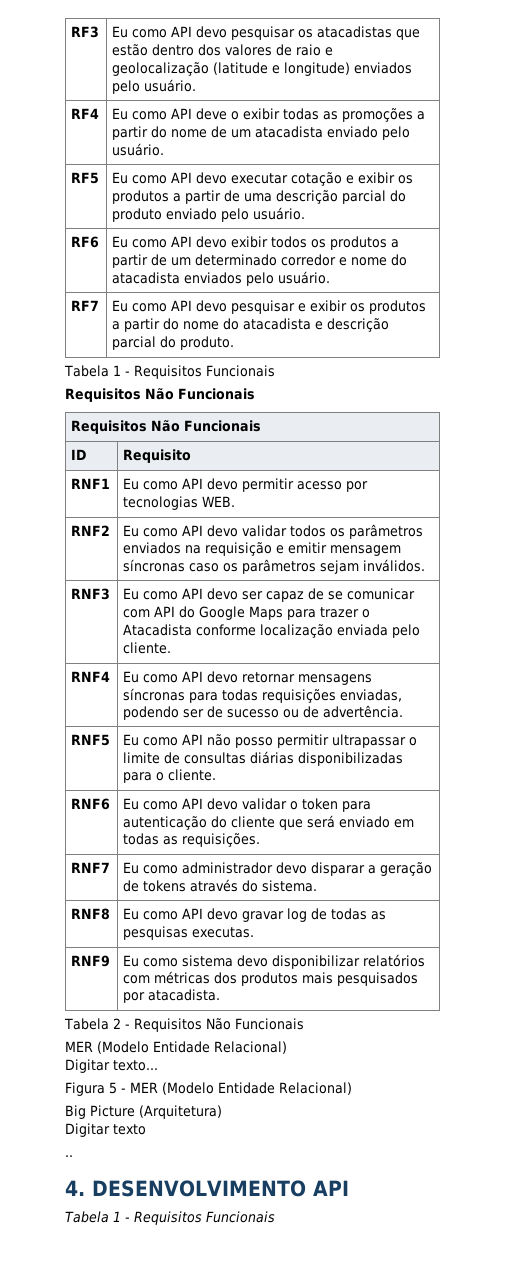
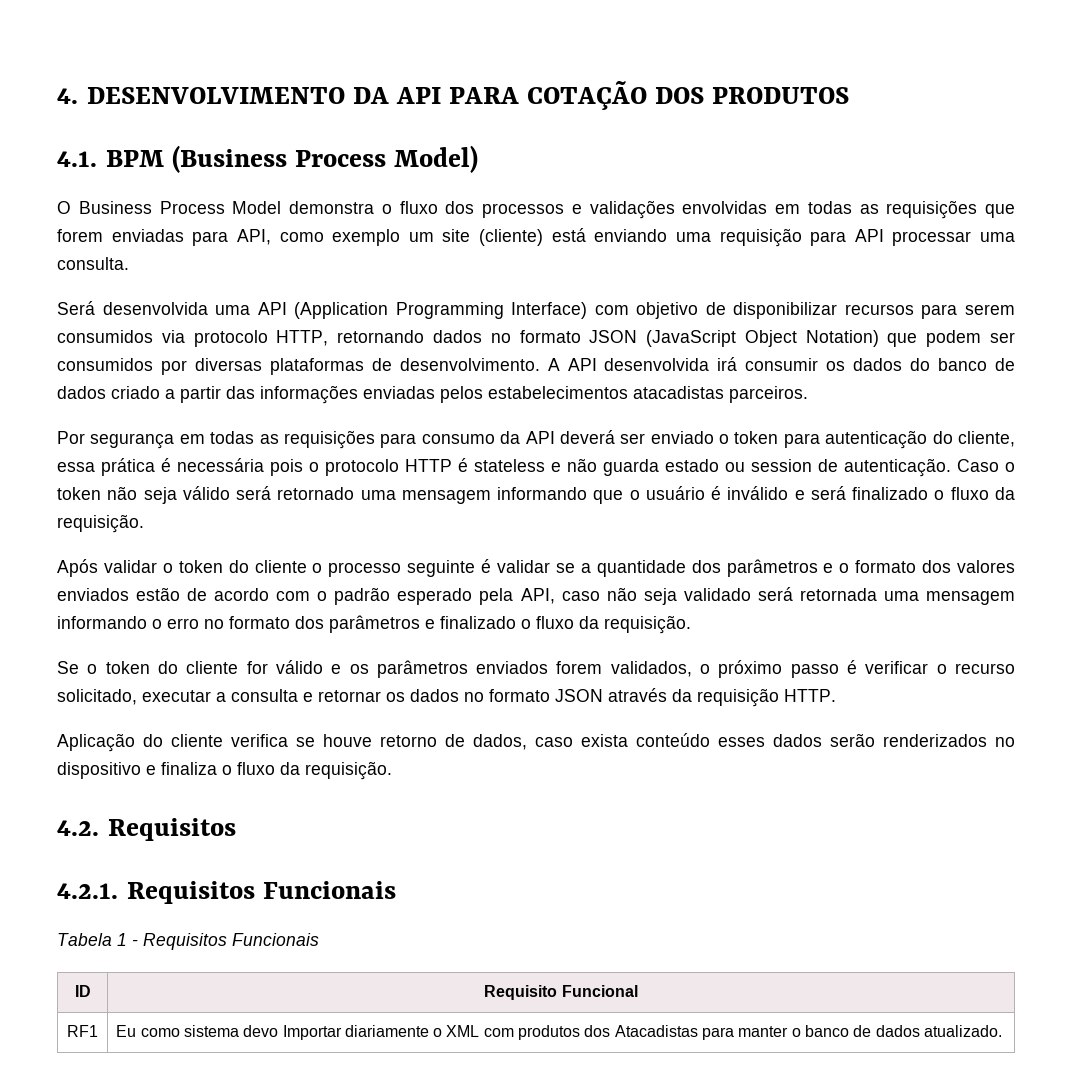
- RF3 | Eu como API devo pesquisar os atacadistas que estão dentro dos valores de raio e geolocalização (latitude e longitude) enviados pelo usuário.
- RF4 | Eu como API deve o exibir todas as promoções a partir do nome de um atacadista enviado pelo usuário.
- RF5 | Eu como API devo executar cotação e exibir os produtos a partir de uma descrição parcial do produto enviado pelo usuário.
- RF6 | Eu como API devo exibir todos os produtos a partir de um determinado corredor e nome do atacadista enviados pelo usuário.
- RF7 | Eu como API devo pesquisar e exibir os produtos a partir do nome do atacadista e descrição parcial do produto.
+ 4. DESENVOLVIMENTO DA API PARA COTAÇÃO DOS PRODUTOS
+ 4.1. BPM (Business Process Model)
+ O Business Process Model demonstra o fluxo dos processos e validações envolvidas em todas as requisições que forem enviadas para API, como exemplo um site (cliente) está enviando uma requisição para API processar uma consulta.
+ Será desenvolvida uma API (Application Programming Interface) com objetivo de disponibilizar recursos para serem consumidos via protocolo HTTP, retornando dados no formato JSON (JavaScript Object Notation) que podem ser consumidos por diversas plataformas de desenvolvimento. A API desenvolvida irá consumir os dados do banco de dados criado a partir das informações enviadas pelos estabelecimentos atacadistas parceiros.
+ Por segurança em todas as requisições para consumo da API deverá ser enviado o token para autenticação do cliente, essa prática é necessária pois o protocolo HTTP é stateless e não guarda estado ou session de autenticação. Caso o token não seja válido será retornado uma mensagem informando que o usuário é inválido e será finalizado o fluxo da requisição.
+ Após validar o token do cliente o processo seguinte é validar se a quantidade dos parâmetros e o formato dos valores enviados estão de acordo com o padrão esperado pela API, caso não seja validado será retornada uma mensagem informando o erro no formato dos parâmetros e finalizado o fluxo da requisição.
+ Se o token do cliente for válido e os parâmetros enviados forem validados, o próximo passo é verificar o recurso solicitado, executar a consulta e retornar os dados no formato JSON através da requisição HTTP.
+ Aplicação do cliente verifica se houve retorno de dados, caso exista conteúdo esses dados serão renderizados no dispositivo e finaliza o fluxo da requisição.
+ 4.2. Requisitos
+ 4.2.1. Requisitos Funcionais
  Tabela 1 - Requisitos Funcionais
- Requisitos Não Funcionais
- Requisitos Não Funcionais
- ID | Requisito
- RNF1 | Eu como API devo permitir acesso por tecnologias WEB.
- RNF2 | Eu como API devo validar todos os parâmetros enviados na requisição e emitir mensagem síncronas caso os parâmetros sejam inválidos.
- RNF3 | Eu como API devo ser capaz de se comunicar com API do Google Maps para trazer o Atacadista conforme localização enviada pelo cliente.
- RNF4 | Eu como API devo retornar mensagens síncronas para todas requisições enviadas, podendo ser de sucesso ou de advertência.
- RNF5 | Eu como API não posso permitir ultrapassar o limite de consultas diárias disponibilizadas para o cliente.
- RNF6 | Eu como API devo validar o token para autenticação do cliente que será enviado em todas as requisições.
- RNF7 | Eu como administrador devo disparar a geração de tokens através do sistema.
- RNF8 | Eu como API devo gravar log de todas as pesquisas executas.
- RNF9 | Eu como sistema devo disponibilizar relatórios com métricas dos produtos mais pesquisados por atacadista.
- Tabela 2 - Requisitos Não Funcionais
- MER (Modelo Entidade Relacional)
- Digitar texto...
- Figura 5 - MER (Modelo Entidade Relacional)
- Big Picture (Arquitetura)
- Digitar texto
- ..
- 4. DESENVOLVIMENTO API
- Tabela 1 - Requisitos Funcionais
+ ID | Requisito Funcional
+ RF1 | Eu como sistema devo Importar diariamente o XML com produtos dos Atacadistas para manter o banco de dados atualizado.

